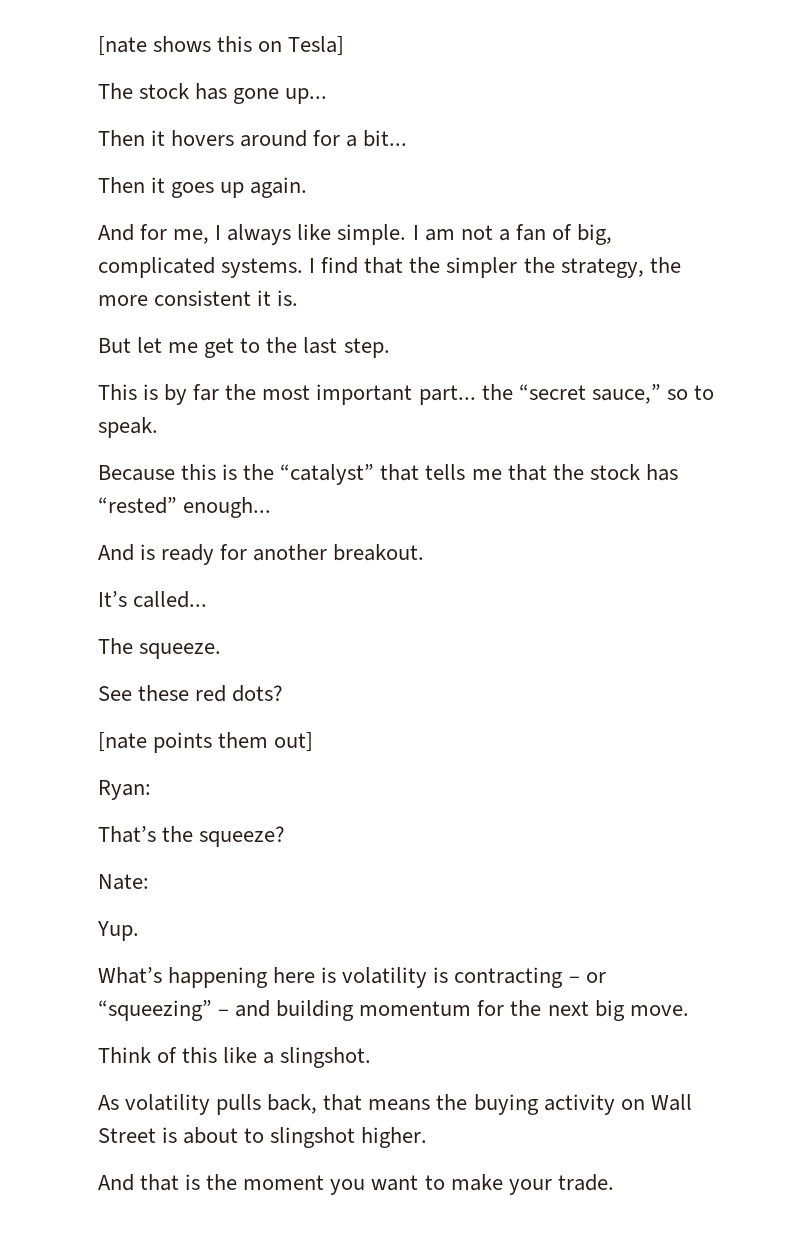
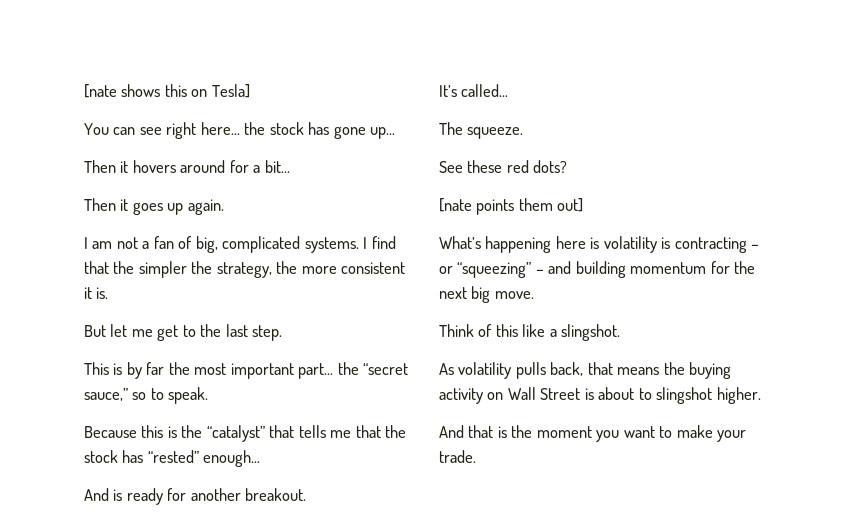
- The stock has gone up...
+ You can see right here... the stock has gone up...
- And for me, I always like simple.
- Ryan:
- That’s the squeeze?
- Nate:
- Yup.

